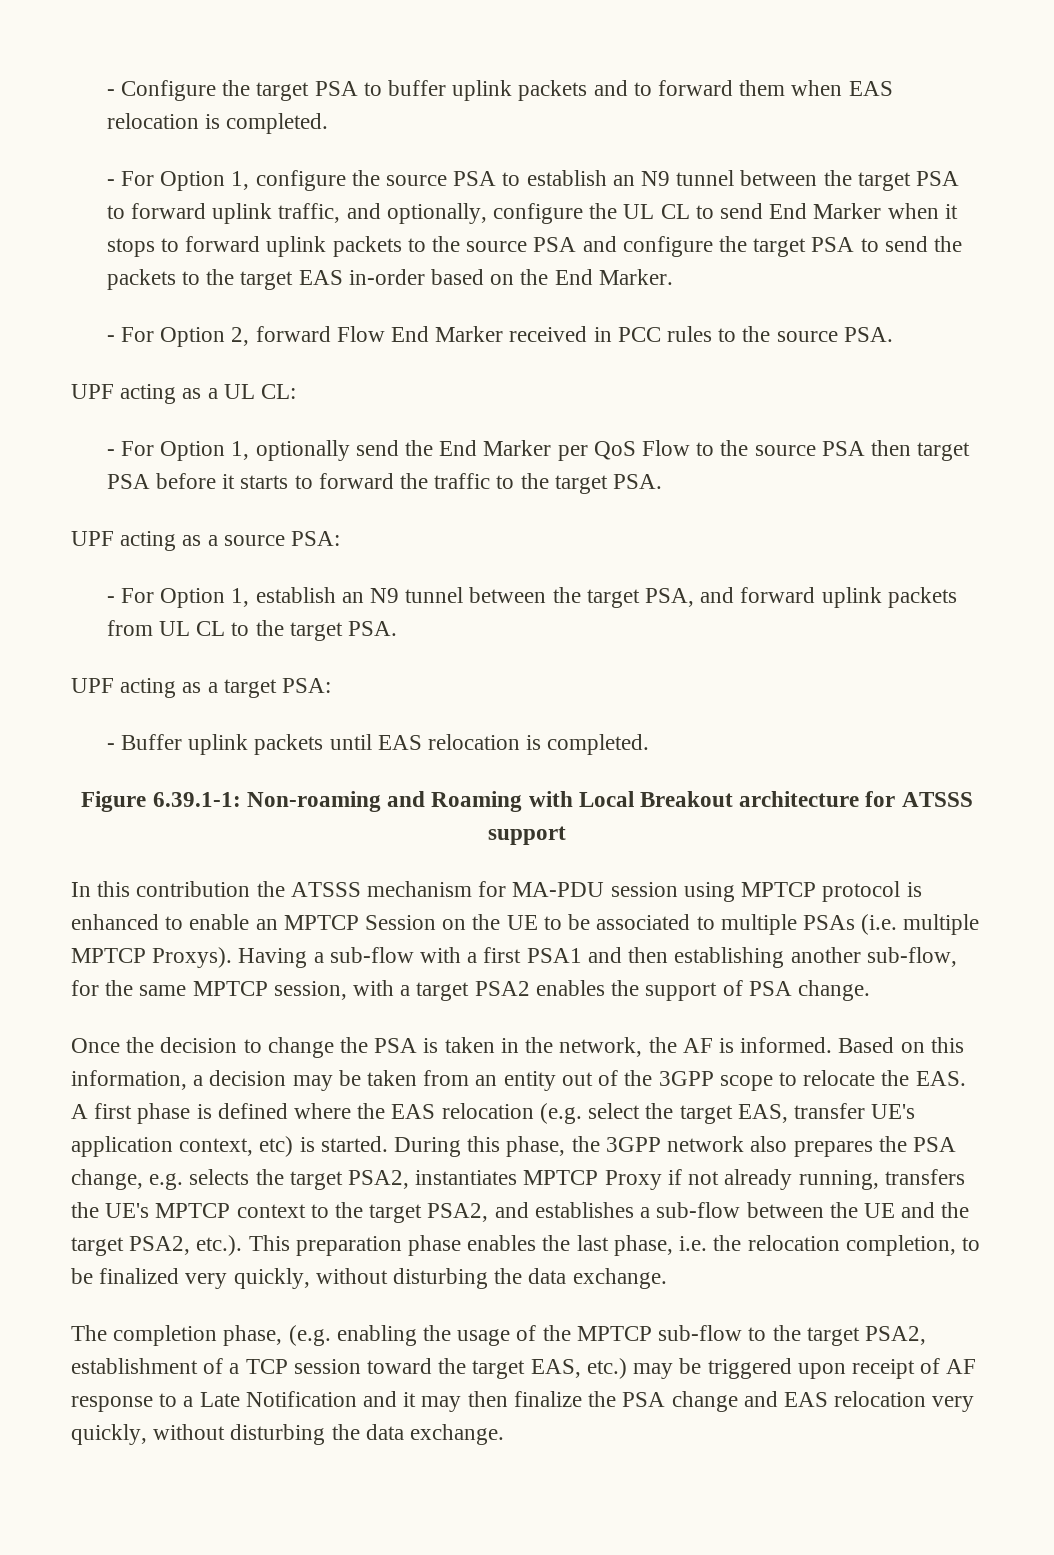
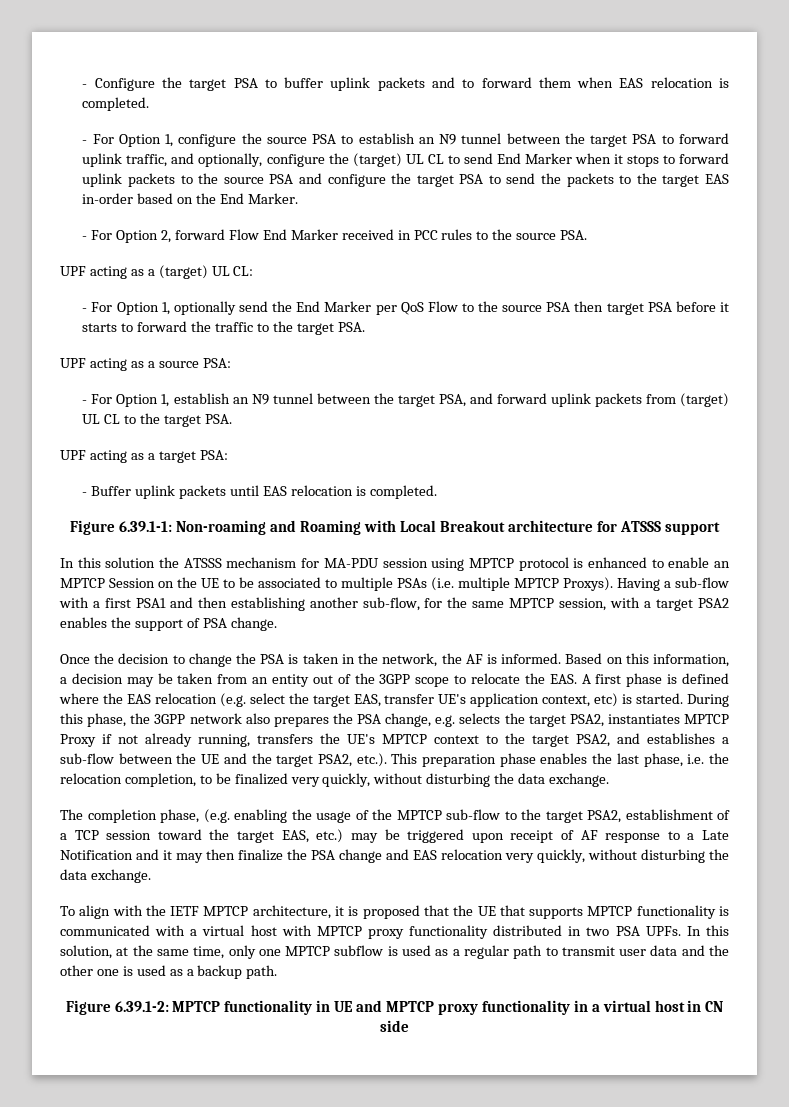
- - For Option 1, configure the source PSA to establish an N9 tunnel between the target PSA to forward uplink traffic, and optionally, configure the UL CL to send End Marker when it stops to forward uplink packets to the source PSA and configure the target PSA to send the packets to the target EAS in-order based on the End Marker.
+ - For Option 1, configure the source PSA to establish an N9 tunnel between the target PSA to forward uplink traffic, and optionally, configure the (target) UL CL to send End Marker when it stops to forward uplink packets to the source PSA and configure the target PSA to send the packets to the target EAS in-order based on the End Marker.
- UPF acting as a UL CL:
+ UPF acting as a (target) UL CL:
- - For Option 1, establish an N9 tunnel between the target PSA, and forward uplink packets from UL CL to the target PSA.
+ - For Option 1, establish an N9 tunnel between the target PSA, and forward uplink packets from (target) UL CL to the target PSA.
- In this contribution the ATSSS mechanism for MA-PDU session using MPTCP protocol is enhanced to enable an MPTCP Session on the UE to be associated to multiple PSAs (i.e. multiple MPTCP Proxys).
+ In this solution the ATSSS mechanism for MA-PDU session using MPTCP protocol is enhanced to enable an MPTCP Session on the UE to be associated to multiple PSAs (i.e. multiple MPTCP Proxys).
+ To align with the IETF MPTCP architecture, it is proposed that the UE that supports MPTCP functionality is communicated with a virtual host with MPTCP proxy functionality distributed in two PSA UPFs. In this solution, at the same time, only one MPTCP subflow is used as a regular path to transmit user data and the other one is used as a backup path.
+ Figure 6.39.1-2: MPTCP functionality in UE and MPTCP proxy functionality in a virtual host in CN side

